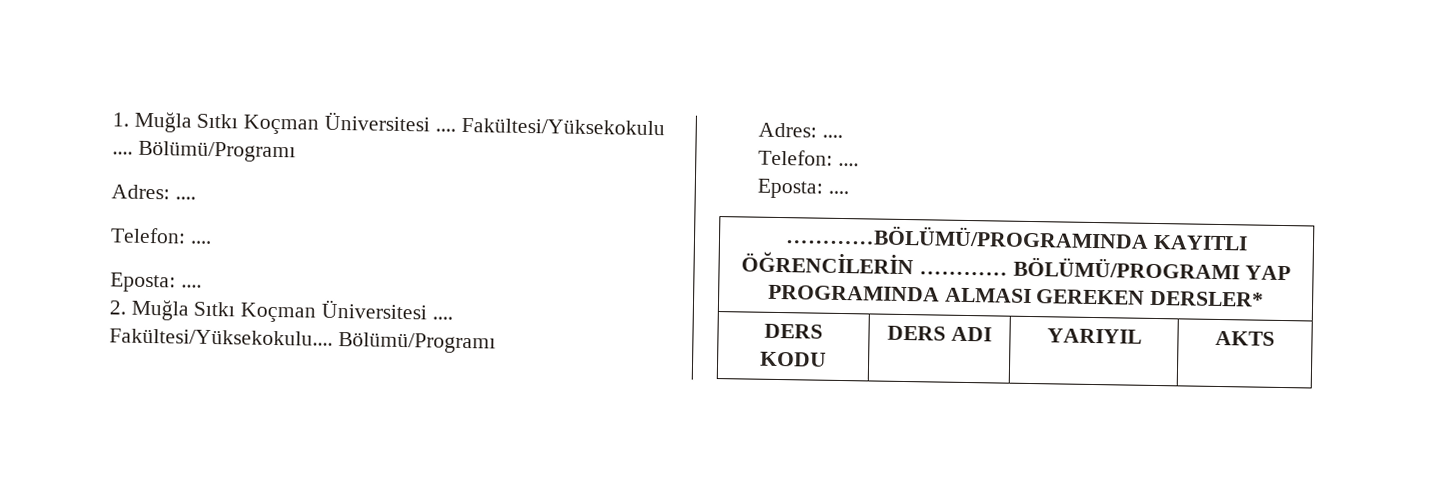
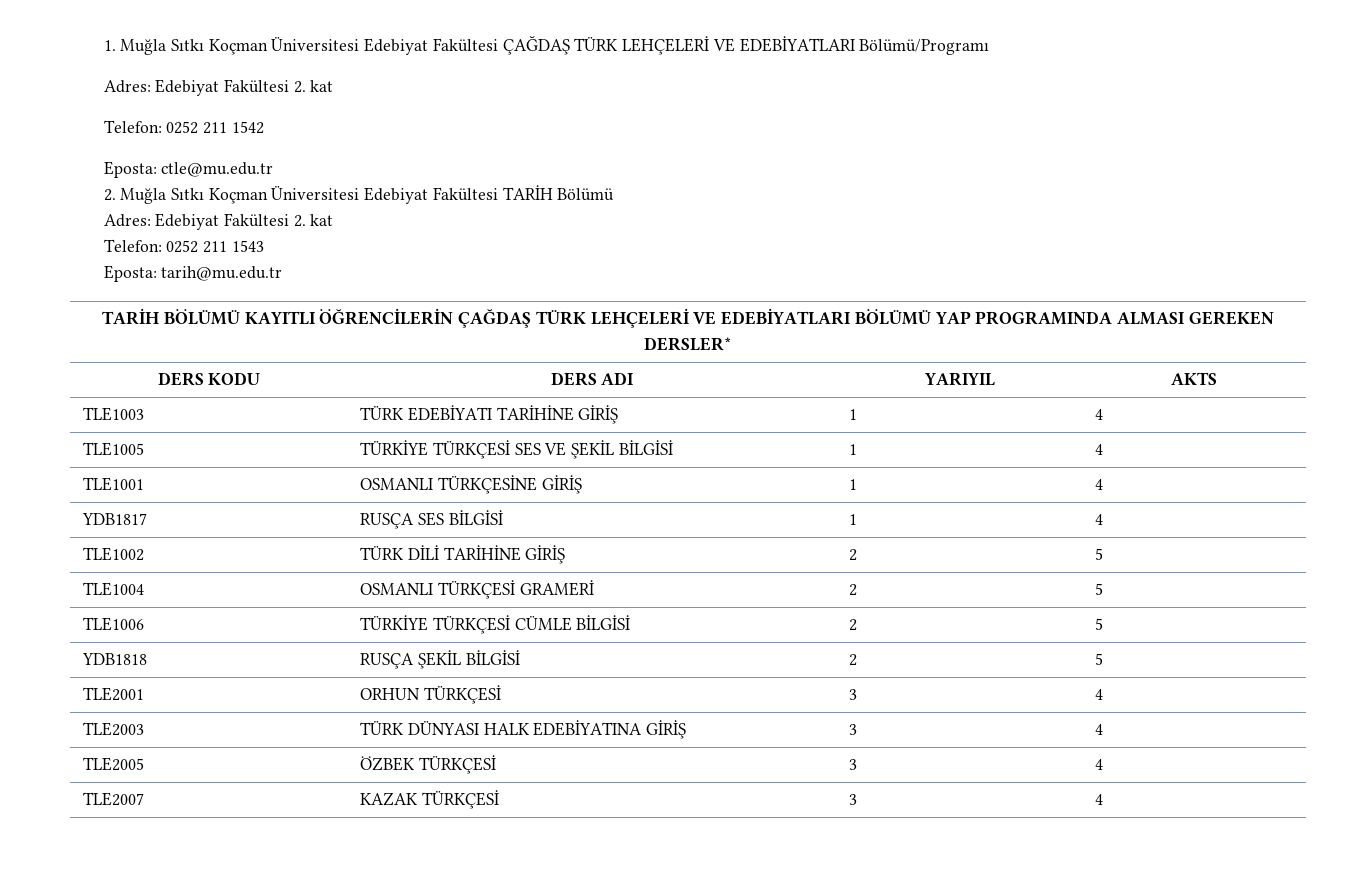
- 1. Muğla Sıtkı Koçman Üniversitesi .... Fakültesi/Yüksekokulu .... Bölümü/Programı
- Adres: ....
- Telefon: ....
- Eposta: ....
+ 1. Muğla Sıtkı Koçman Üniversitesi Edebiyat Fakültesi ÇAĞDAŞ TÜRK LEHÇELERİ VE EDEBİYATLARI Bölümü/Programı
+ Adres: Edebiyat Fakültesi 2. kat
+ Telefon: 0252 211 1542
+ Eposta: ctle@mu.edu.tr
- 2. Muğla Sıtkı Koçman Üniversitesi .... Fakültesi/Yüksekokulu.... Bölümü/Programı
- Adres: ....
- Telefon: ....
- Eposta: ....
- …………BÖLÜMÜ/PROGRAMINDA KAYITLI ÖĞRENCİLERİN ………… BÖLÜMÜ/PROGRAMI YAP PROGRAMINDA ALMASI GEREKEN DERSLER*
+ 2. Muğla Sıtkı Koçman Üniversitesi Edebiyat Fakültesi TARİH Bölümü
+ Adres: Edebiyat Fakültesi 2. kat
+ Telefon: 0252 211 1543
+ Eposta: tarih@mu.edu.tr
+ TARİH BÖLÜMÜ KAYITLI ÖĞRENCİLERİN ÇAĞDAŞ TÜRK LEHÇELERİ VE EDEBİYATLARI BÖLÜMÜ YAP PROGRAMINDA ALMASI GEREKEN DERSLER*
+ TLE1003 | TÜRK EDEBİYATI TARİHİNE GİRİŞ | 1 | 4
+ TLE1005 | TÜRKİYE TÜRKÇESİ SES VE ŞEKİL BİLGİSİ | 1 | 4
+ TLE1001 | OSMANLI TÜRKÇESİNE GİRİŞ | 1 | 4
+ YDB1817 | RUSÇA SES BİLGİSİ | 1 | 4
+ TLE1002 | TÜRK DİLİ TARİHİNE GİRİŞ | 2 | 5
+ TLE1004 | OSMANLI TÜRKÇESİ GRAMERİ | 2 | 5
+ TLE1006 | TÜRKİYE TÜRKÇESİ CÜMLE BİLGİSİ | 2 | 5
+ YDB1818 | RUSÇA ŞEKİL BİLGİSİ | 2 | 5
+ TLE2001 | ORHUN TÜRKÇESİ | 3 | 4
+ TLE2003 | TÜRK DÜNYASI HALK EDEBİYATINA GİRİŞ | 3 | 4
+ TLE2005 | ÖZBEK TÜRKÇESİ | 3 | 4
+ TLE2007 | KAZAK TÜRKÇESİ | 3 | 4

